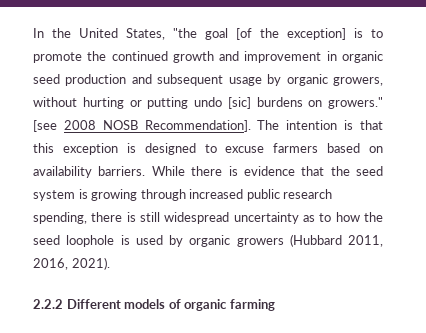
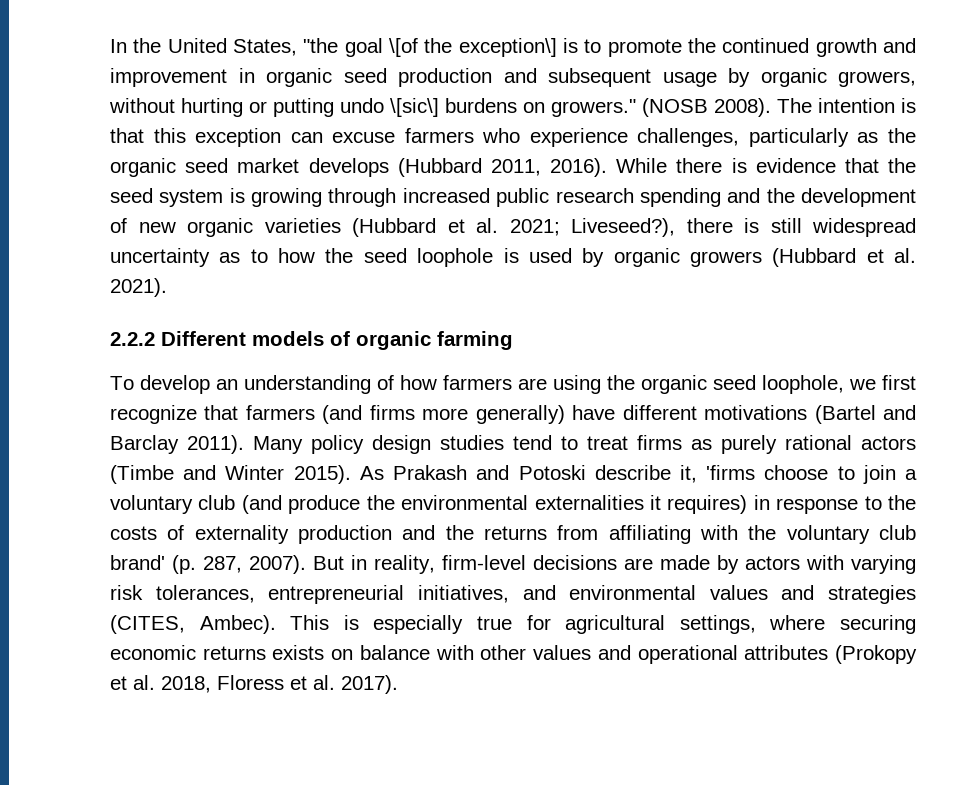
- In the United States, "the goal [of the exception] is to promote the continued growth and improvement in organic seed production and subsequent usage by organic growers, without hurting or putting undo [sic] burdens on growers."
+ In the United States, "the goal \[of the exception\] is to promote the continued growth and improvement in organic seed production and subsequent usage by organic growers, without hurting or putting undo \[sic\] burdens on growers."
- [see 2008 NOSB Recommendation].
+ (NOSB 2008).
- The intention is that this exception is designed to excuse farmers based on availability barriers.
+ The intention is that this exception can excuse farmers who experience challenges, particularly as the organic seed market develops (Hubbard 2011, 2016).
- While there is evidence that the seed system is growing through increased public research spending, there is still widespread uncertainty as to how the seed loophole is used by organic growers (Hubbard 2011, 2016, 2021).
+ While there is evidence that the seed system is growing through increased public research spending and the development of new organic varieties (Hubbard et al. 2021; Liveseed?), there is still widespread uncertainty as to how the seed loophole is used by organic growers (Hubbard et al. 2021).
+ To develop an understanding of how farmers are using the organic seed loophole, we first recognize that farmers (and firms more generally) have different motivations (Bartel and Barclay 2011). Many policy design studies tend to treat firms as purely rational actors (Timbe and Winter 2015). As Prakash and Potoski describe it, 'firms choose to join a voluntary club (and produce the environmental externalities it requires) in response to the costs of externality production and the returns from affiliating with the voluntary club brand' (p. 287, 2007). But in reality, firm-level decisions are made by actors with varying risk tolerances, entrepreneurial initiatives, and environmental values and strategies (CITES, Ambec). This is especially true for agricultural settings, where securing economic returns exists on balance with other values and operational attributes (Prokopy et al. 2018, Floress et al. 2017).

